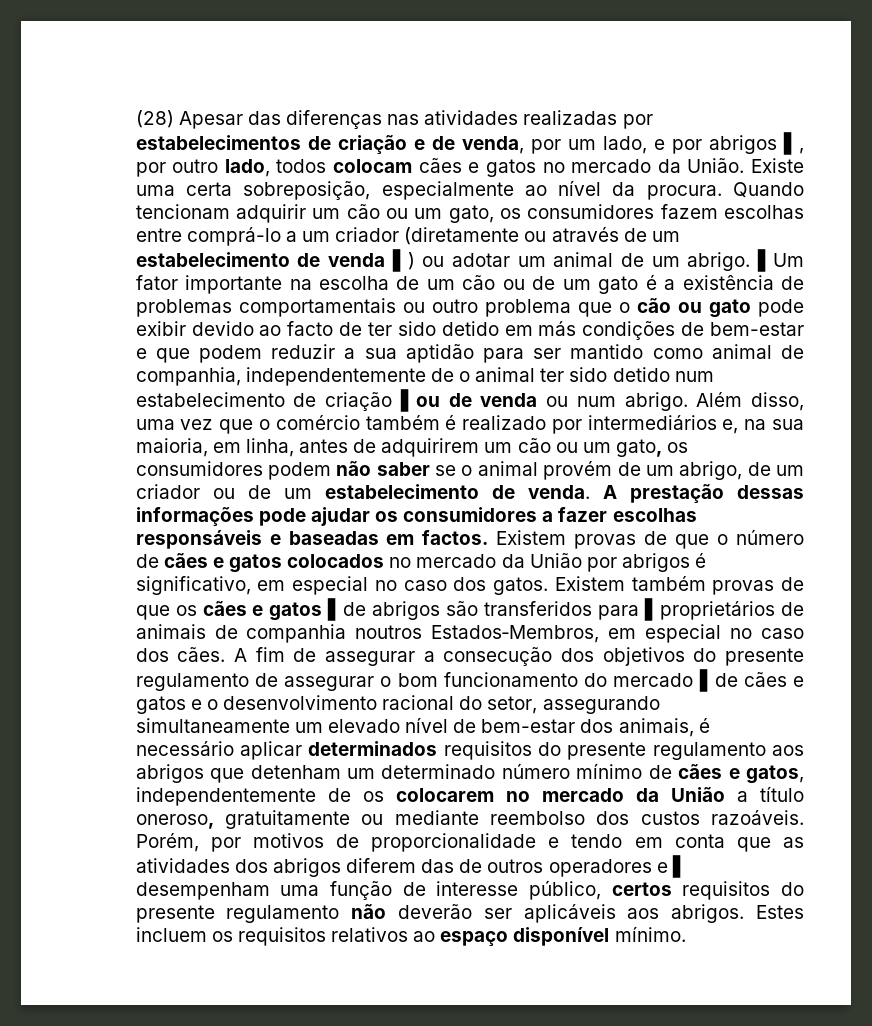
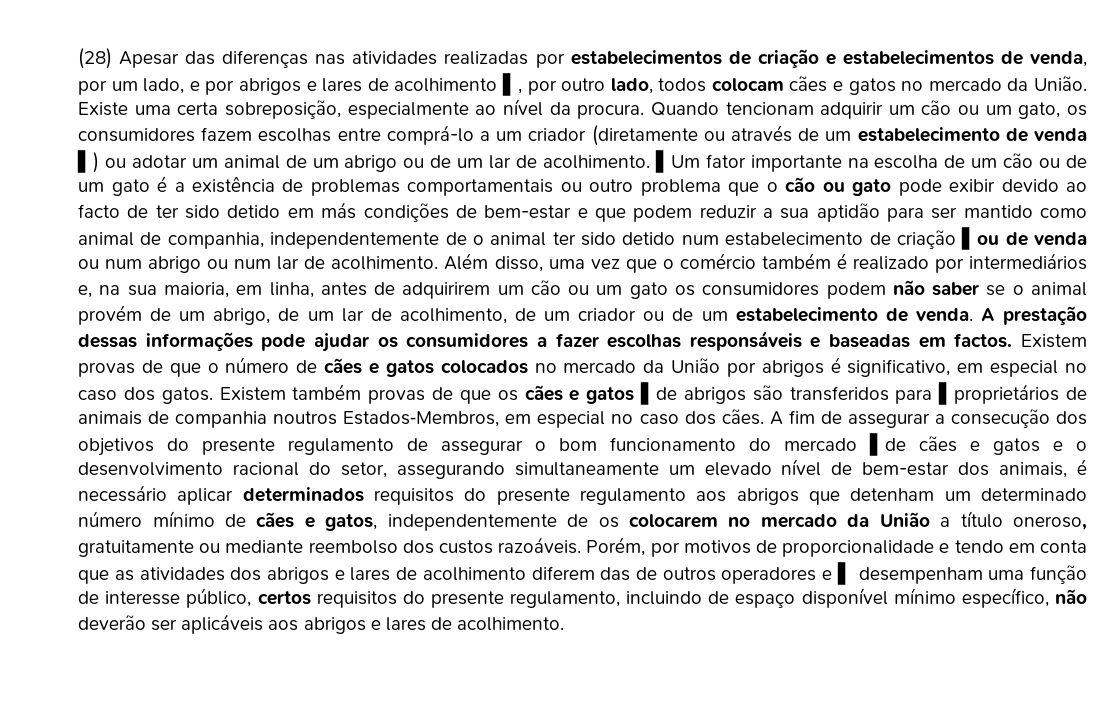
- (28) Apesar das diferenças nas atividades realizadas por estabelecimentos de criação e de venda, por um lado, e por abrigos ▌, por outro lado, todos colocam cães e gatos no mercado da União.
+ (28) Apesar das diferenças nas atividades realizadas por estabelecimentos de criação e estabelecimentos de venda, por um lado, e por abrigos e lares de acolhimento ▌, por outro lado, todos colocam cães e gatos no mercado da União.
- Quando tencionam adquirir um cão ou um gato, os consumidores fazem escolhas entre comprá-lo a um criador (diretamente ou através de um estabelecimento de venda ▌) ou adotar um animal de um abrigo.
+ Quando tencionam adquirir um cão ou um gato, os consumidores fazem escolhas entre comprá-lo a um criador (diretamente ou através de um estabelecimento de venda ▌) ou adotar um animal de um abrigo ou de um lar de acolhimento.
- ▌Um fator importante na escolha de um cão ou de um gato é a existência de problemas comportamentais ou outro problema que o cão ou gato pode exibir devido ao facto de ter sido detido em más condições de bem-estar e que podem reduzir a sua aptidão para ser mantido como animal de companhia, independentemente de o animal ter sido detido num estabelecimento de criação ▌ou de venda ou num abrigo.
+ ▌Um fator importante na escolha de um cão ou de um gato é a existência de problemas comportamentais ou outro problema que o cão ou gato pode exibir devido ao facto de ter sido detido em más condições de bem-estar e que podem reduzir a sua aptidão para ser mantido como animal de companhia, independentemente de o animal ter sido detido num estabelecimento de criação ▌ou de venda ou num abrigo ou num lar de acolhimento.
- Além disso, uma vez que o comércio também é realizado por intermediários e, na sua maioria, em linha, antes de adquirirem um cão ou um gato, os consumidores podem não saber se o animal provém de um abrigo, de um criador ou de um estabelecimento de venda.
+ Além disso, uma vez que o comércio também é realizado por intermediários e, na sua maioria, em linha, antes de adquirirem um cão ou um gato os consumidores podem não saber se o animal provém de um abrigo, de um lar de acolhimento, de um criador ou de um estabelecimento de venda.
- Porém, por motivos de proporcionalidade e tendo em conta que as atividades dos abrigos diferem das de outros operadores e ▌ desempenham uma função de interesse público, certos requisitos do presente regulamento não deverão ser aplicáveis aos abrigos. Estes incluem os requisitos relativos ao espaço disponível mínimo.
+ Porém, por motivos de proporcionalidade e tendo em conta que as atividades dos abrigos e lares de acolhimento diferem das de outros operadores e ▌ desempenham uma função de interesse público, certos requisitos do presente regulamento, incluindo de espaço disponível mínimo específico, não deverão ser aplicáveis aos abrigos e lares de acolhimento.

